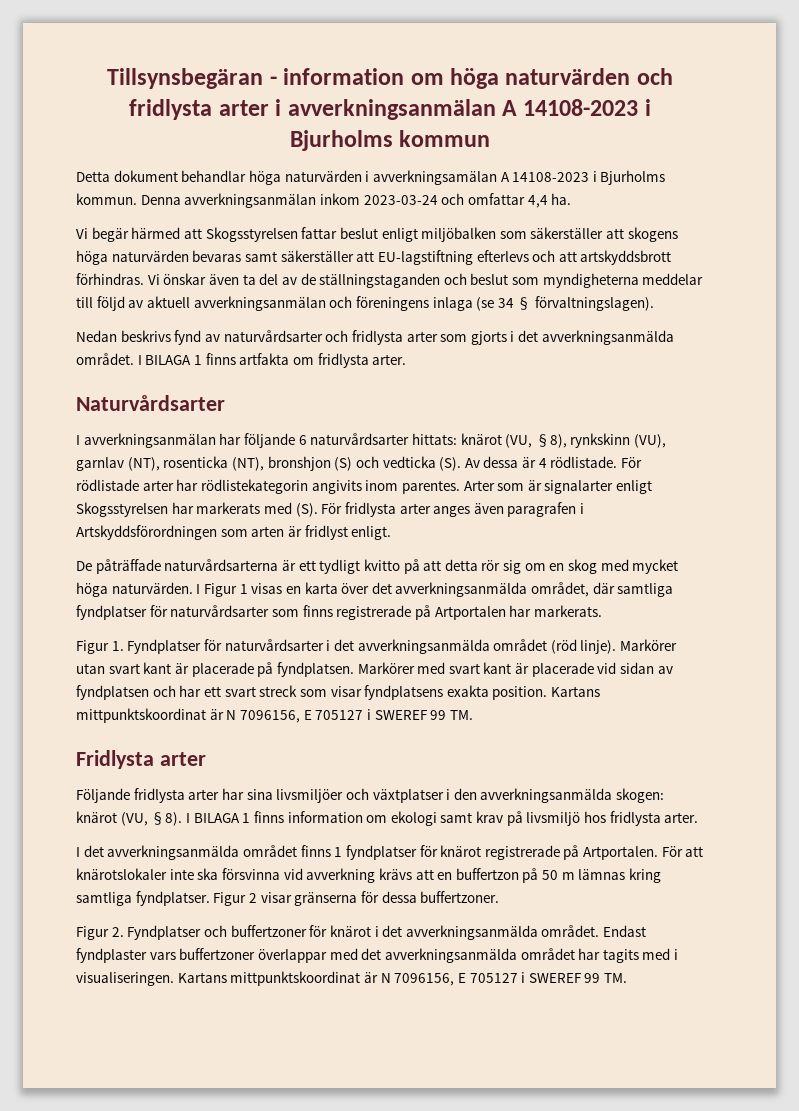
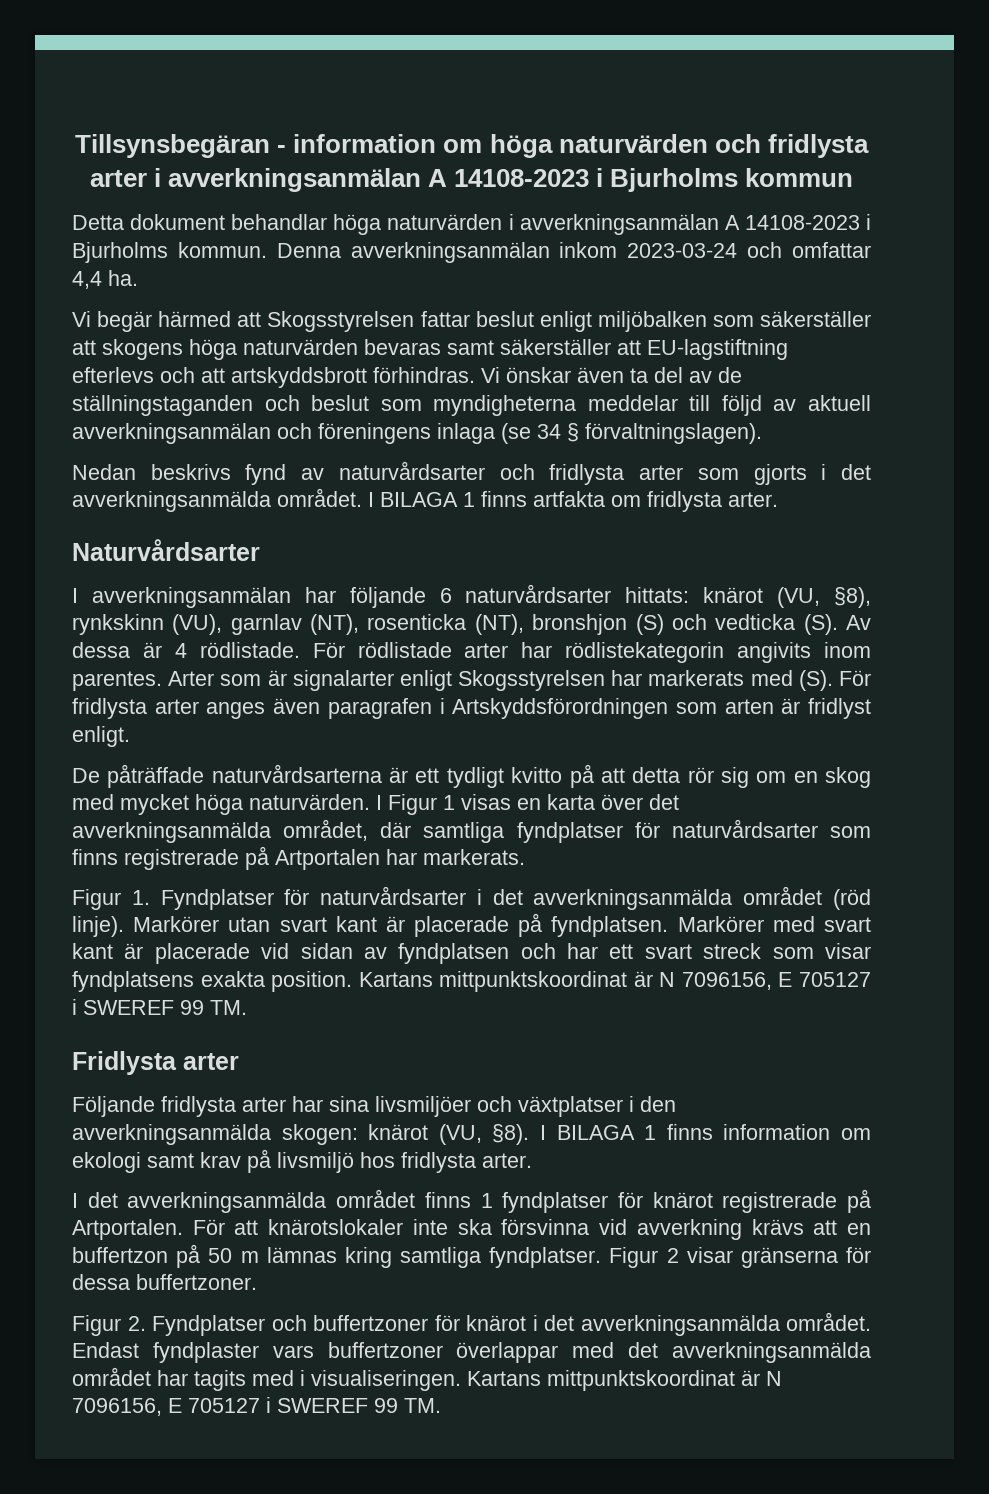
- Detta dokument behandlar höga naturvärden i avverkningsamälan A 14108-2023 i Bjurholms kommun.
+ Detta dokument behandlar höga naturvärden i avverkningsanmälan A 14108-2023 i Bjurholms kommun.

